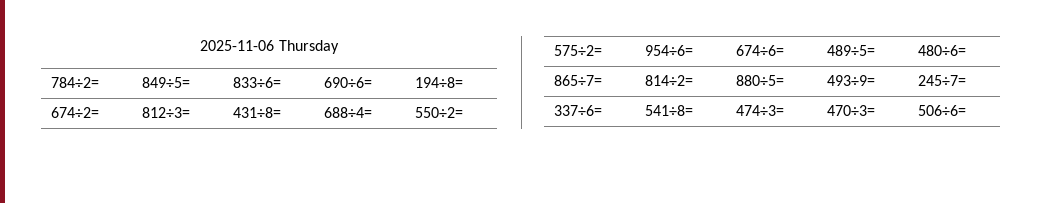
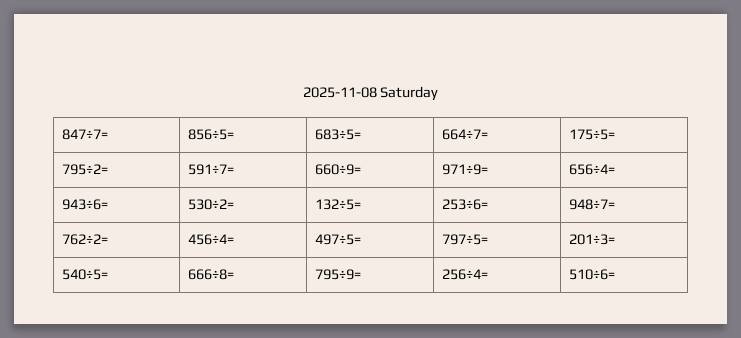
- 2025-11-06 Thursday
- 784÷2= | 849÷5= | 833÷6= | 690÷6= | 194÷8=
- 674÷2= | 812÷3= | 431÷8= | 688÷4= | 550÷2=
- 575÷2= | 954÷6= | 674÷6= | 489÷5= | 480÷6=
- 865÷7= | 814÷2= | 880÷5= | 493÷9= | 245÷7=
- 337÷6= | 541÷8= | 474÷3= | 470÷3= | 506÷6=
+ 2025-11-08 Saturday
+ 847÷7= | 856÷5= | 683÷5= | 664÷7= | 175÷5=
+ 795÷2= | 591÷7= | 660÷9= | 971÷9= | 656÷4=
+ 943÷6= | 530÷2= | 132÷5= | 253÷6= | 948÷7=
+ 762÷2= | 456÷4= | 497÷5= | 797÷5= | 201÷3=
+ 540÷5= | 666÷8= | 795÷9= | 256÷4= | 510÷6=

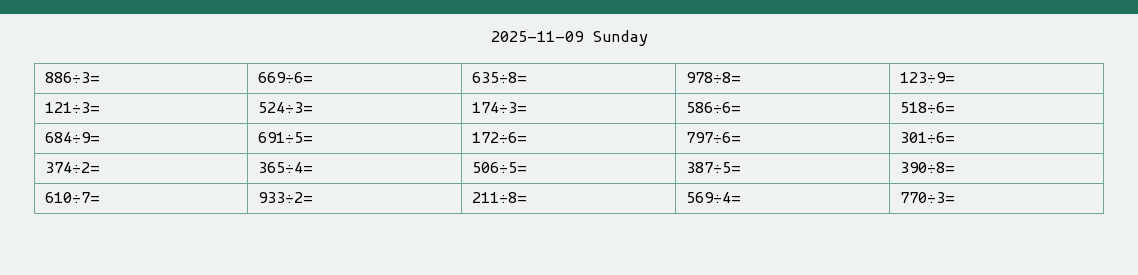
- 2025-11-08 Saturday
- 847÷7= | 856÷5= | 683÷5= | 664÷7= | 175÷5=
- 795÷2= | 591÷7= | 660÷9= | 971÷9= | 656÷4=
- 943÷6= | 530÷2= | 132÷5= | 253÷6= | 948÷7=
- 762÷2= | 456÷4= | 497÷5= | 797÷5= | 201÷3=
- 540÷5= | 666÷8= | 795÷9= | 256÷4= | 510÷6=
+ 2025-11-09 Sunday
+ 886÷3= | 669÷6= | 635÷8= | 978÷8= | 123÷9=
+ 121÷3= | 524÷3= | 174÷3= | 586÷6= | 518÷6=
+ 684÷9= | 691÷5= | 172÷6= | 797÷6= | 301÷6=
+ 374÷2= | 365÷4= | 506÷5= | 387÷5= | 390÷8=
+ 610÷7= | 933÷2= | 211÷8= | 569÷4= | 770÷3=

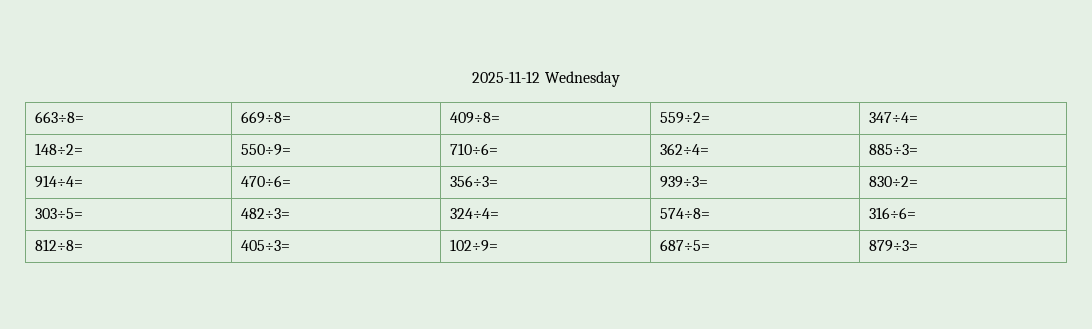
- 2025-11-09 Sunday
- 886÷3= | 669÷6= | 635÷8= | 978÷8= | 123÷9=
- 121÷3= | 524÷3= | 174÷3= | 586÷6= | 518÷6=
- 684÷9= | 691÷5= | 172÷6= | 797÷6= | 301÷6=
- 374÷2= | 365÷4= | 506÷5= | 387÷5= | 390÷8=
- 610÷7= | 933÷2= | 211÷8= | 569÷4= | 770÷3=
+ 2025-11-12 Wednesday
+ 663÷8= | 669÷8= | 409÷8= | 559÷2= | 347÷4=
+ 148÷2= | 550÷9= | 710÷6= | 362÷4= | 885÷3=
+ 914÷4= | 470÷6= | 356÷3= | 939÷3= | 830÷2=
+ 303÷5= | 482÷3= | 324÷4= | 574÷8= | 316÷6=
+ 812÷8= | 405÷3= | 102÷9= | 687÷5= | 879÷3=

